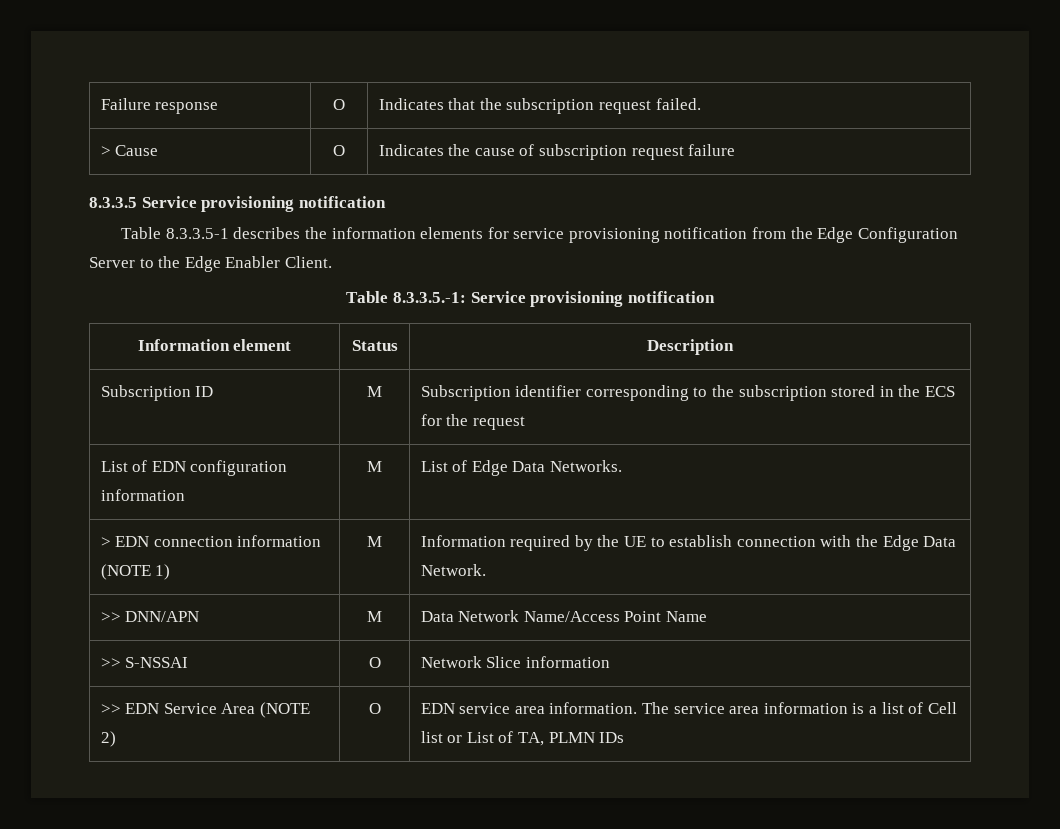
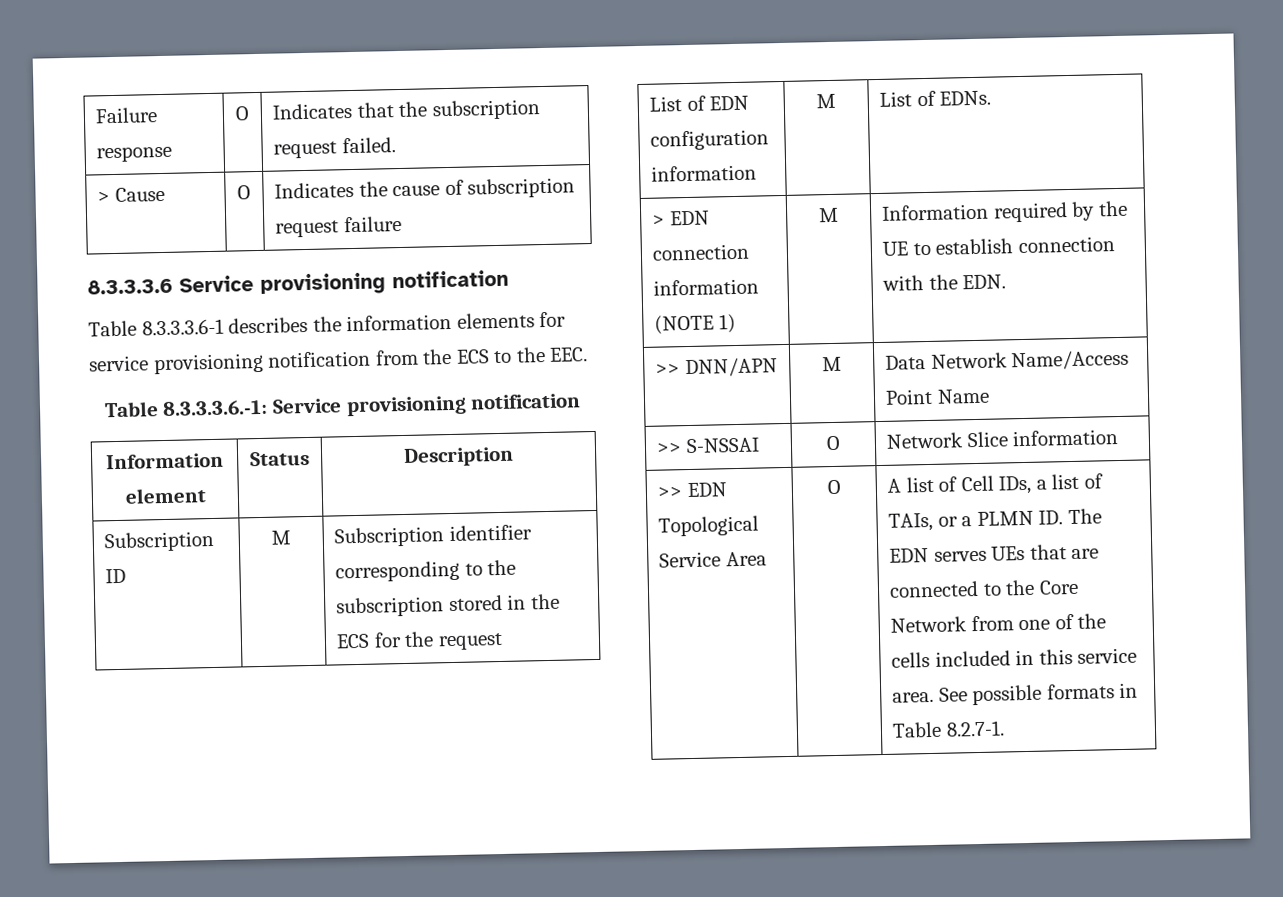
- 8.3.3.5 Service provisioning notification
+ 8.3.3.3.6 Service provisioning notification
- Table 8.3.3.5-1 describes the information elements for service provisioning notification from the Edge Configuration Server to the Edge Enabler Client.
- Table 8.3.3.5.-1: Service provisioning notification
+ Table 8.3.3.3.6-1 describes the information elements for service provisioning notification from the ECS to the EEC.
+ Table 8.3.3.3.6.-1: Service provisioning notification
- List of EDN configuration information | M | List of Edge Data Networks.
+ List of EDN configuration information | M | List of EDNs.
- > EDN connection information (NOTE 1) | M | Information required by the UE to establish connection with the Edge Data Network.
+ > EDN connection information (NOTE 1) | M | Information required by the UE to establish connection with the EDN.
- >> EDN Service Area (NOTE 2) | O | EDN service area information. The service area information is a list of Cell list or List of TA, PLMN IDs
+ >> EDN Topological Service Area | O | A list of Cell IDs, a list of TAIs, or a PLMN ID. The EDN serves UEs that are connected to the Core Network from one of the cells included in this service area. See possible formats in Table 8.2.7-1.

